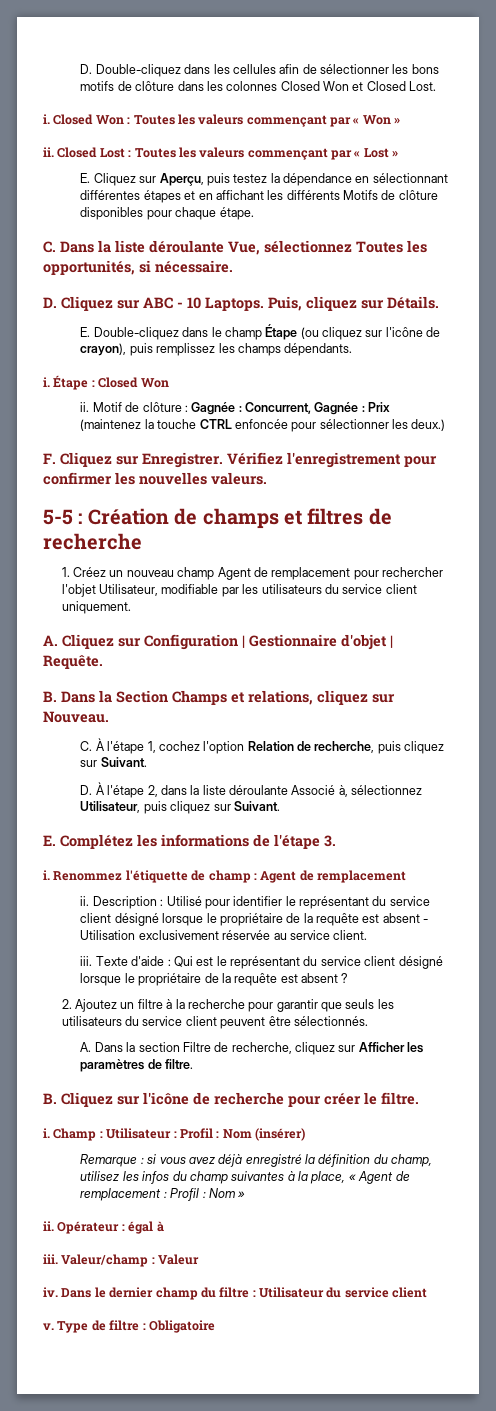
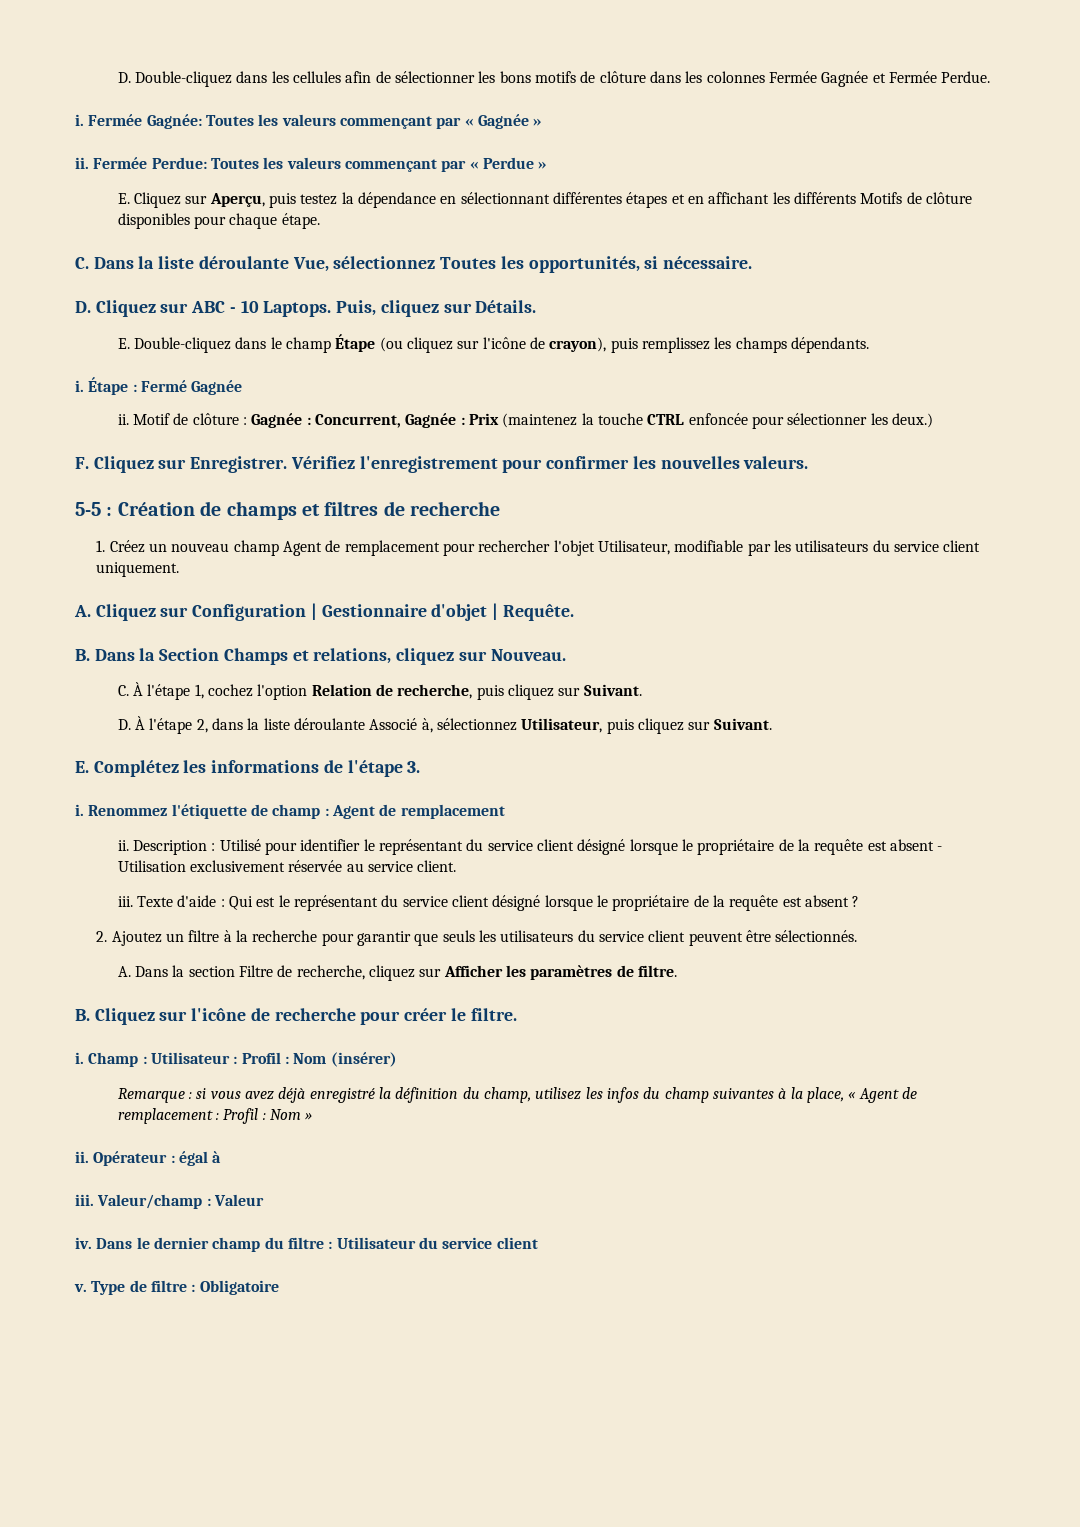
- D. Double-cliquez dans les cellules afin de sélectionner les bons motifs de clôture dans les colonnes Closed Won et Closed Lost.
- i. Closed Won : Toutes les valeurs commençant par « Won »
- ii. Closed Lost : Toutes les valeurs commençant par « Lost »
+ D. Double-cliquez dans les cellules afin de sélectionner les bons motifs de clôture dans les colonnes Fermée Gagnée et Fermée Perdue.
+ i. Fermée Gagnée: Toutes les valeurs commençant par « Gagnée »
+ ii. Fermée Perdue: Toutes les valeurs commençant par « Perdue »
- Étape : Closed Won
+ Étape : Fermé Gagnée

